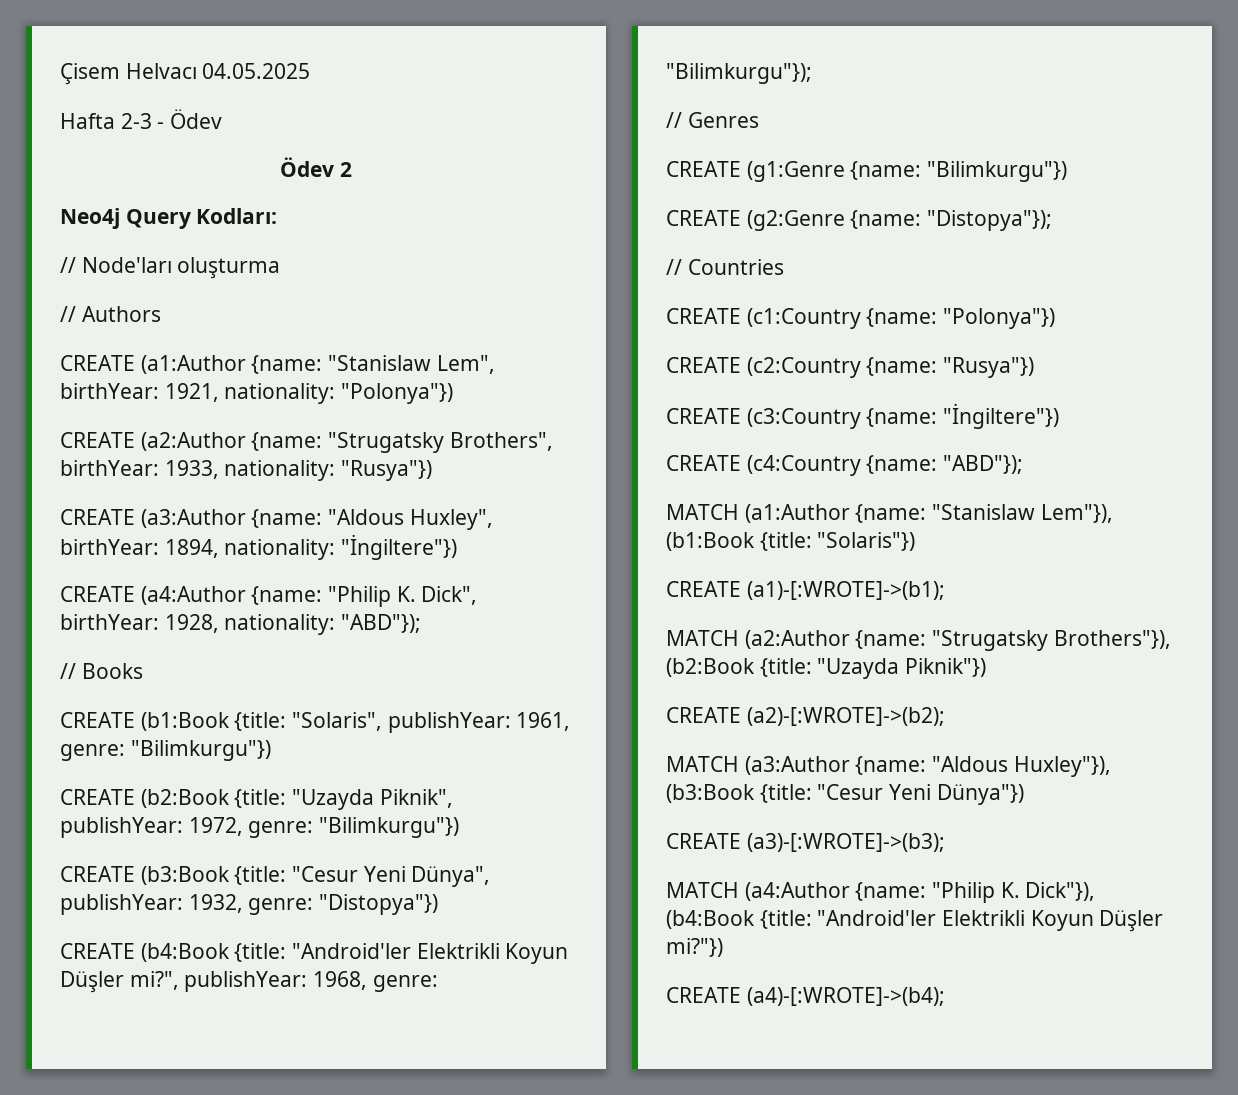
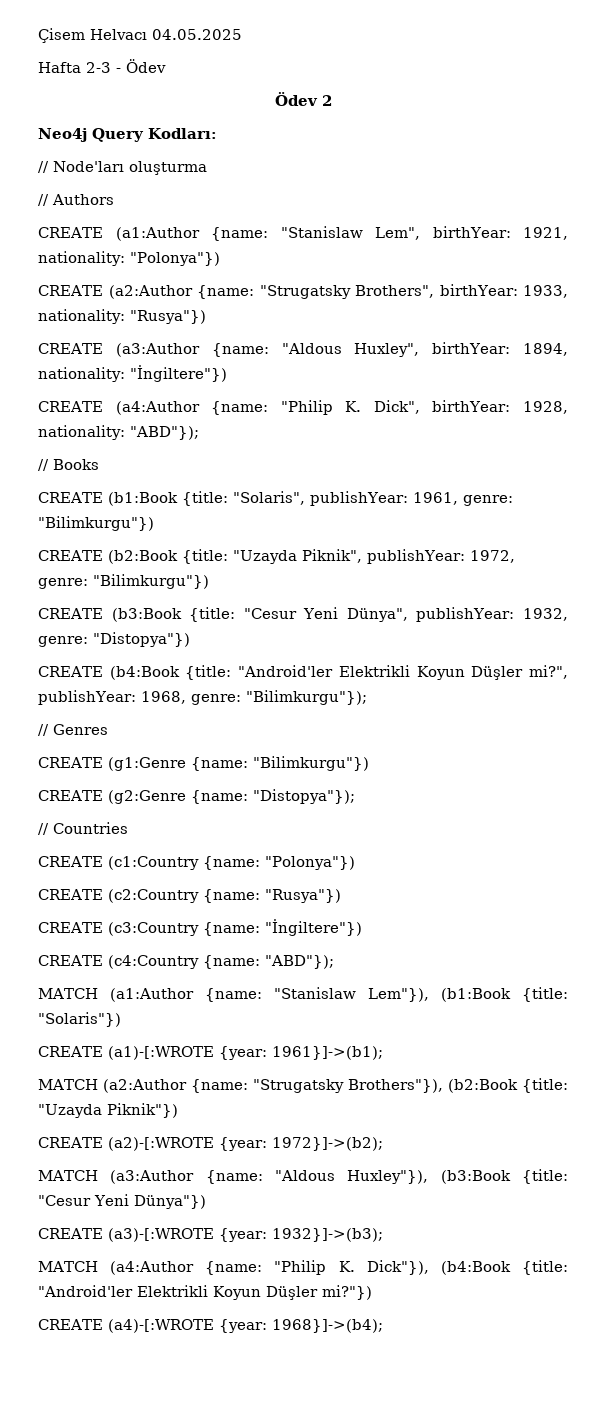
- CREATE (a1)-[:WROTE]->(b1);
+ CREATE (a1)-[:WROTE {year: 1961}]->(b1);
- CREATE (a2)-[:WROTE]->(b2);
+ CREATE (a2)-[:WROTE {year: 1972}]->(b2);
- CREATE (a3)-[:WROTE]->(b3);
+ CREATE (a3)-[:WROTE {year: 1932}]->(b3);
- CREATE (a4)-[:WROTE]->(b4);
+ CREATE (a4)-[:WROTE {year: 1968}]->(b4);

